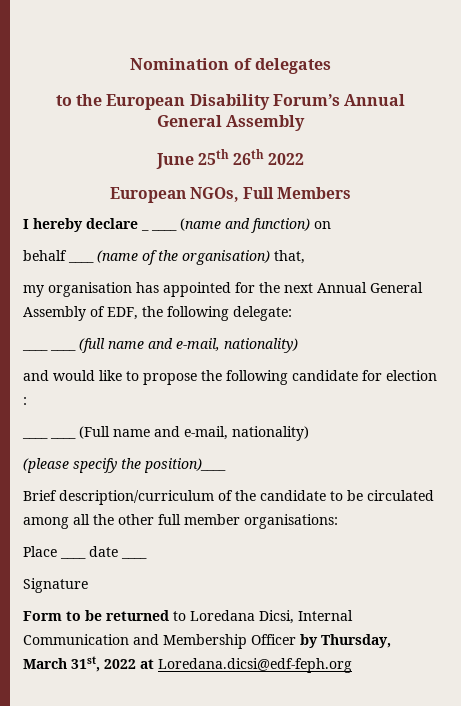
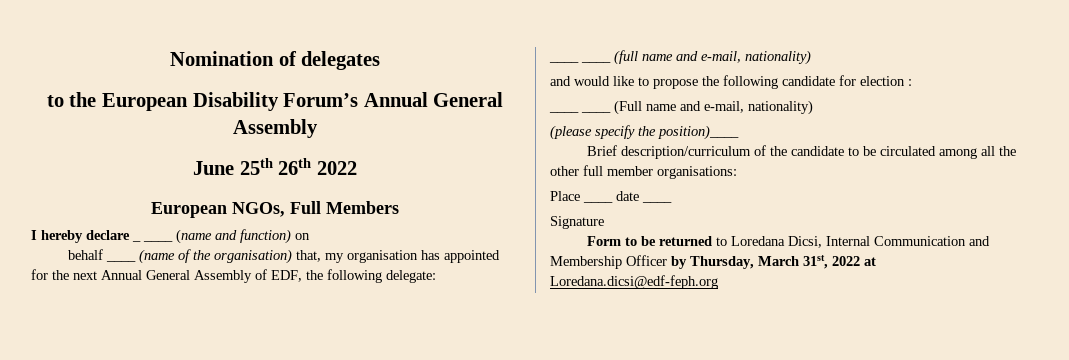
- behalf ____ (name of the organisation) that,
- my organisation has appointed for the next Annual General Assembly of EDF, the following delegate:
+ behalf ____ (name of the organisation) that, my organisation has appointed for the next Annual General Assembly of EDF, the following delegate:

